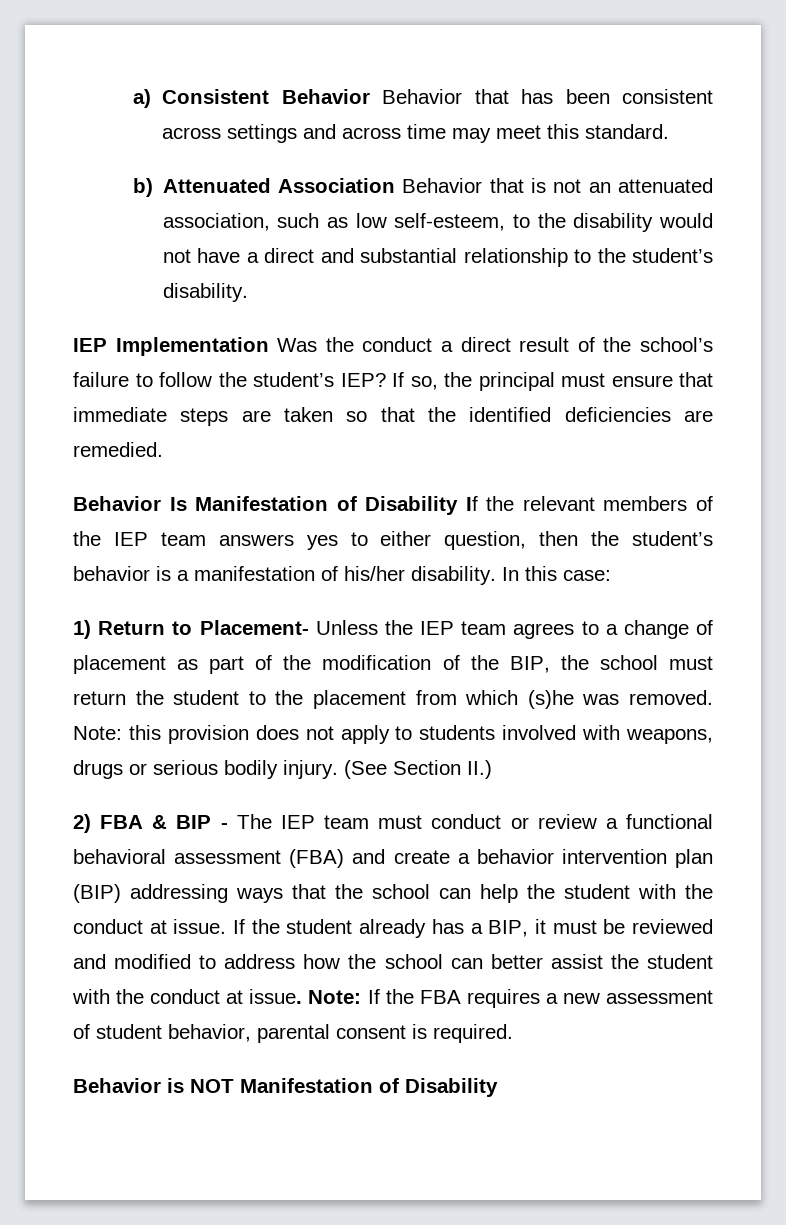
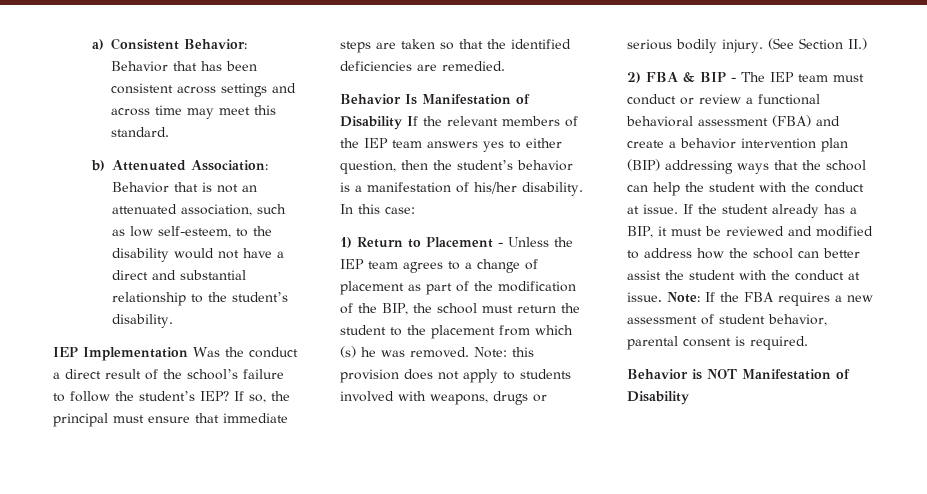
- a) Consistent Behavior Behavior that has been consistent across settings and across time may meet this standard.
+ a) Consistent Behavior: Behavior that has been consistent across settings and across time may meet this standard.
- b) Attenuated Association Behavior that is not an attenuated association, such as low self-esteem, to the disability would not have a direct and substantial relationship to the student’s disability.
+ b) Attenuated Association: Behavior that is not an attenuated association, such as low self-esteem, to the disability would not have a direct and substantial relationship to the student’s disability.
- 1) Return to Placement- Unless the IEP team agrees to a change of placement as part of the modification of the BIP, the school must return the student to the placement from which (s)he was removed.
+ 1) Return to Placement - Unless the IEP team agrees to a change of placement as part of the modification of the BIP, the school must return the student to the placement from which (s) he was removed.

